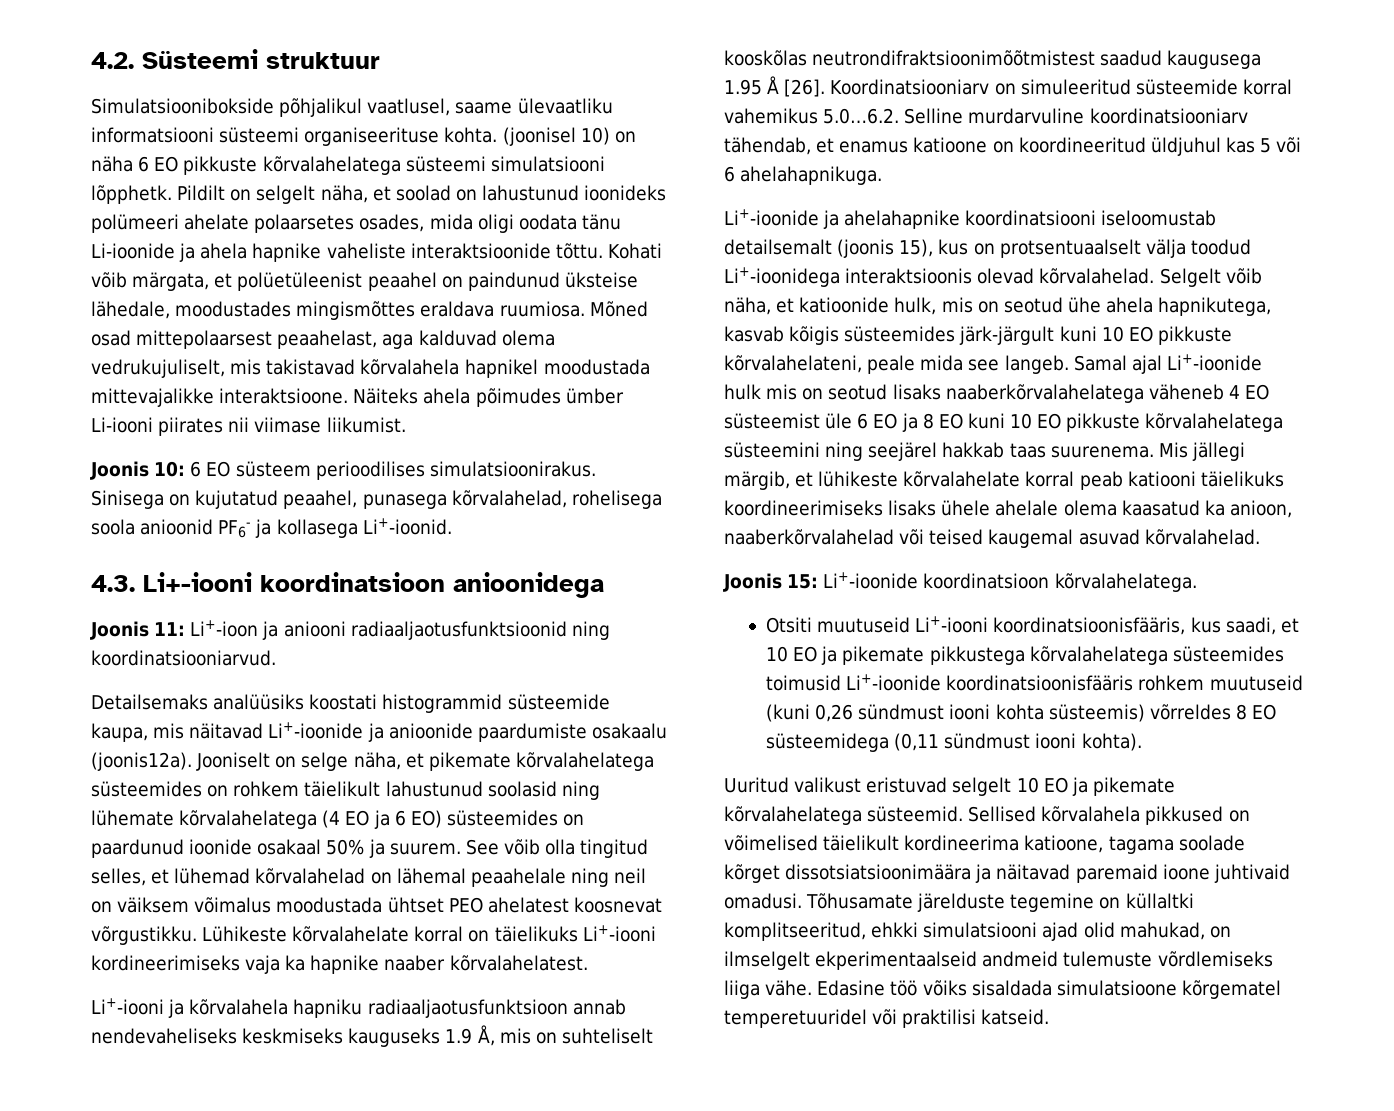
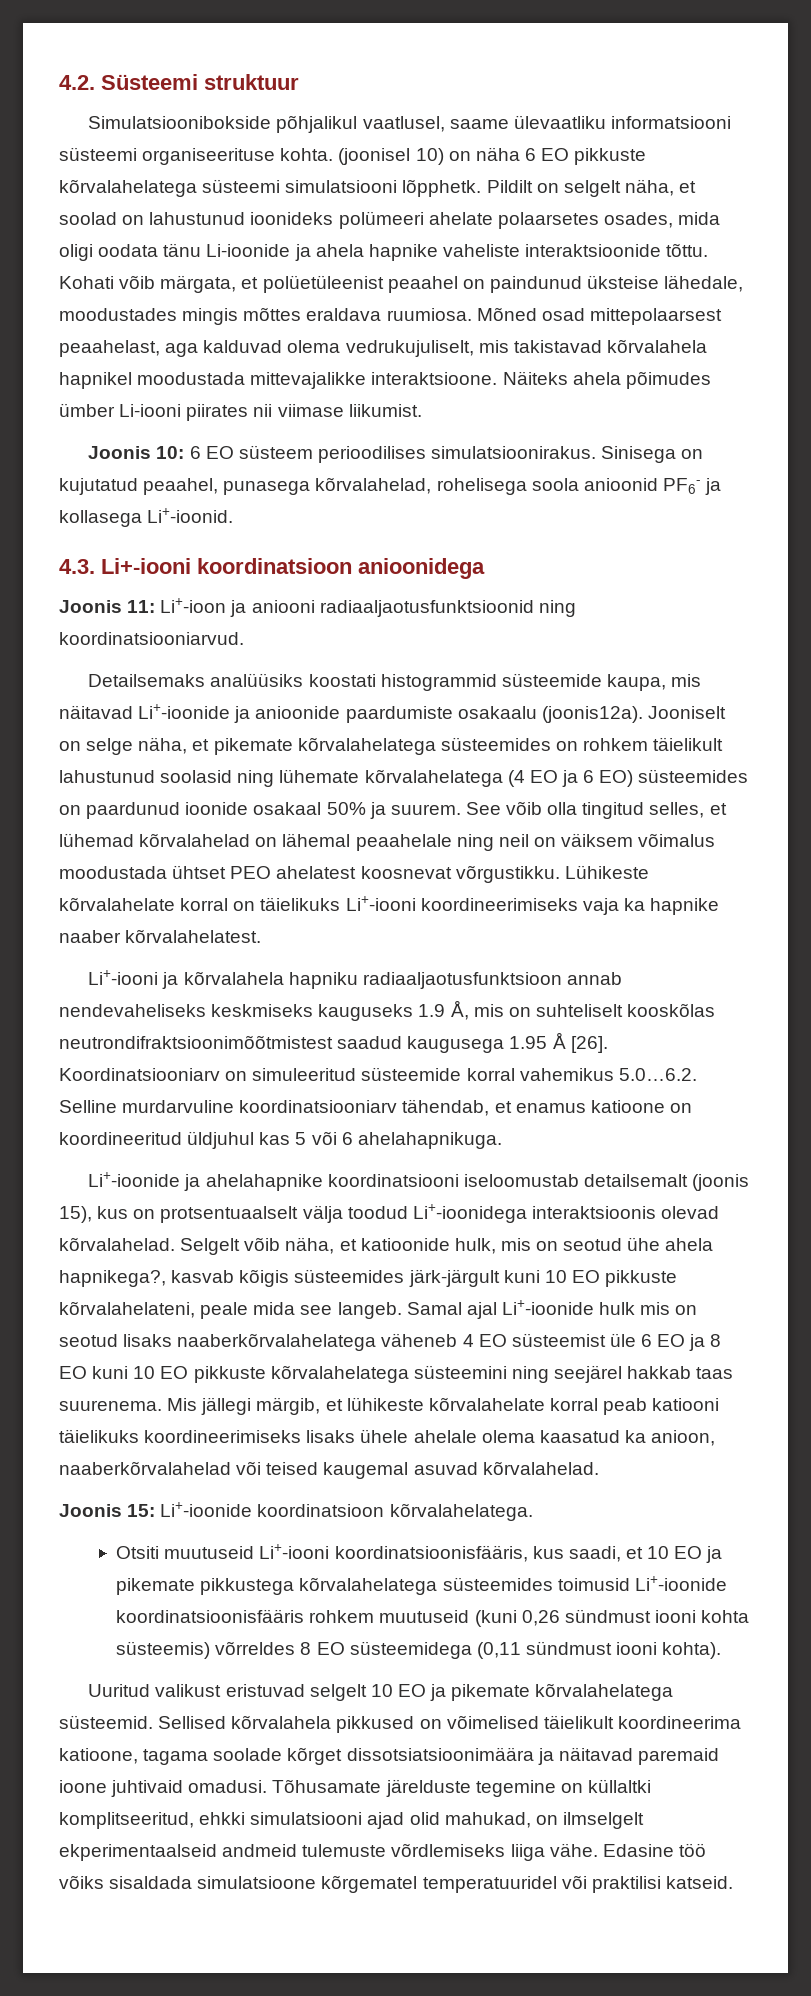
- Kohati võib märgata, et polüetüleenist peaahel on paindunud üksteise lähedale, moodustades mingismõttes eraldava ruumiosa.
+ Kohati võib märgata, et polüetüleenist peaahel on paindunud üksteise lähedale, moodustades mingis mõttes eraldava ruumiosa.
- Lühikeste kõrvalahelate korral on täielikuks Li+-iooni kordineerimiseks vaja ka hapnike naaber kõrvalahelatest.
+ Lühikeste kõrvalahelate korral on täielikuks Li+-iooni koordineerimiseks vaja ka hapnike naaber kõrvalahelatest.
- Selgelt võib näha, et katioonide hulk, mis on seotud ühe ahela hapnikutega, kasvab kõigis süsteemides järk-järgult kuni 10 EO pikkuste kõrvalahelateni, peale mida see langeb.
+ Selgelt võib näha, et katioonide hulk, mis on seotud ühe ahela hapnikega?, kasvab kõigis süsteemides järk-järgult kuni 10 EO pikkuste kõrvalahelateni, peale mida see langeb.
- Sellised kõrvalahela pikkused on võimelised täielikult kordineerima katioone, tagama soolade kõrget dissotsiatsioonimäära ja näitavad paremaid ioone juhtivaid omadusi.
+ Sellised kõrvalahela pikkused on võimelised täielikult koordineerima katioone, tagama soolade kõrget dissotsiatsioonimäära ja näitavad paremaid ioone juhtivaid omadusi.
- Edasine töö võiks sisaldada simulatsioone kõrgematel temperetuuridel või praktilisi katseid.
+ Edasine töö võiks sisaldada simulatsioone kõrgematel temperatuuridel või praktilisi katseid.

